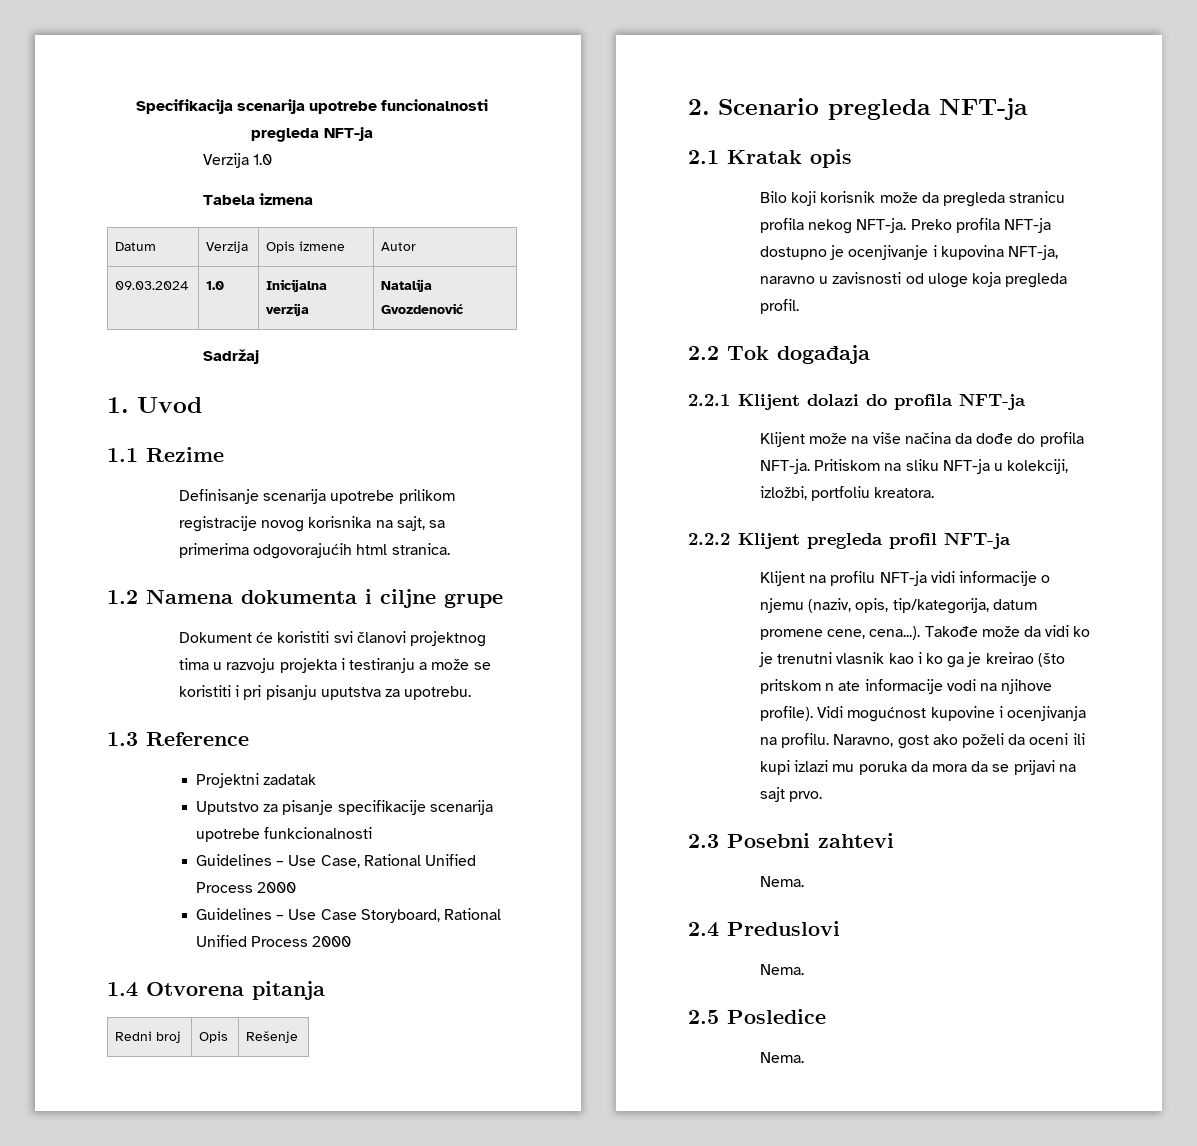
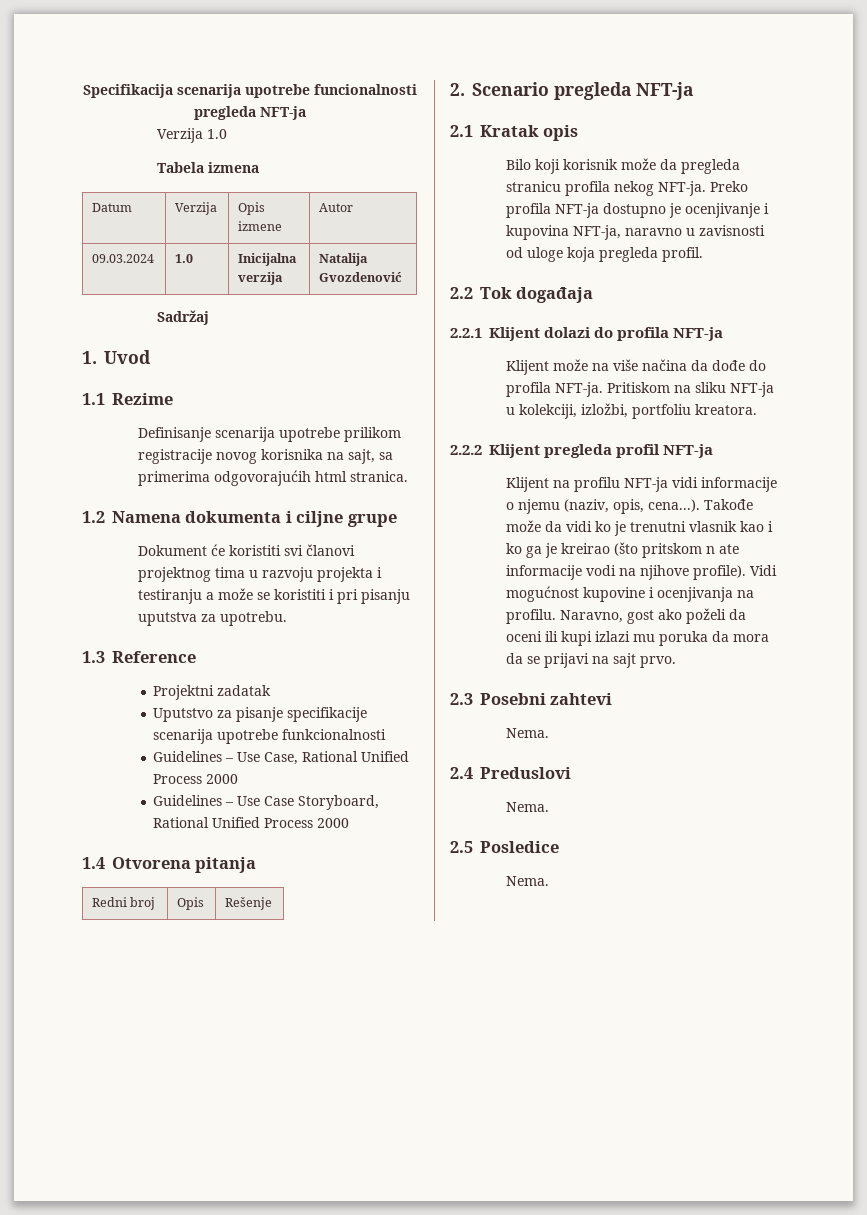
- Klijent na profilu NFT-ja vidi informacije o njemu (naziv, opis, tip/kategorija, datum promene cene, cena...). Takođe može da vidi ko je trenutni vlasnik kao i ko ga je kreirao (što pritskom n ate informacije vodi na njihove profile).
+ Klijent na profilu NFT-ja vidi informacije o njemu (naziv, opis, cena...). Takođe može da vidi ko je trenutni vlasnik kao i ko ga je kreirao (što pritskom n ate informacije vodi na njihove profile).

